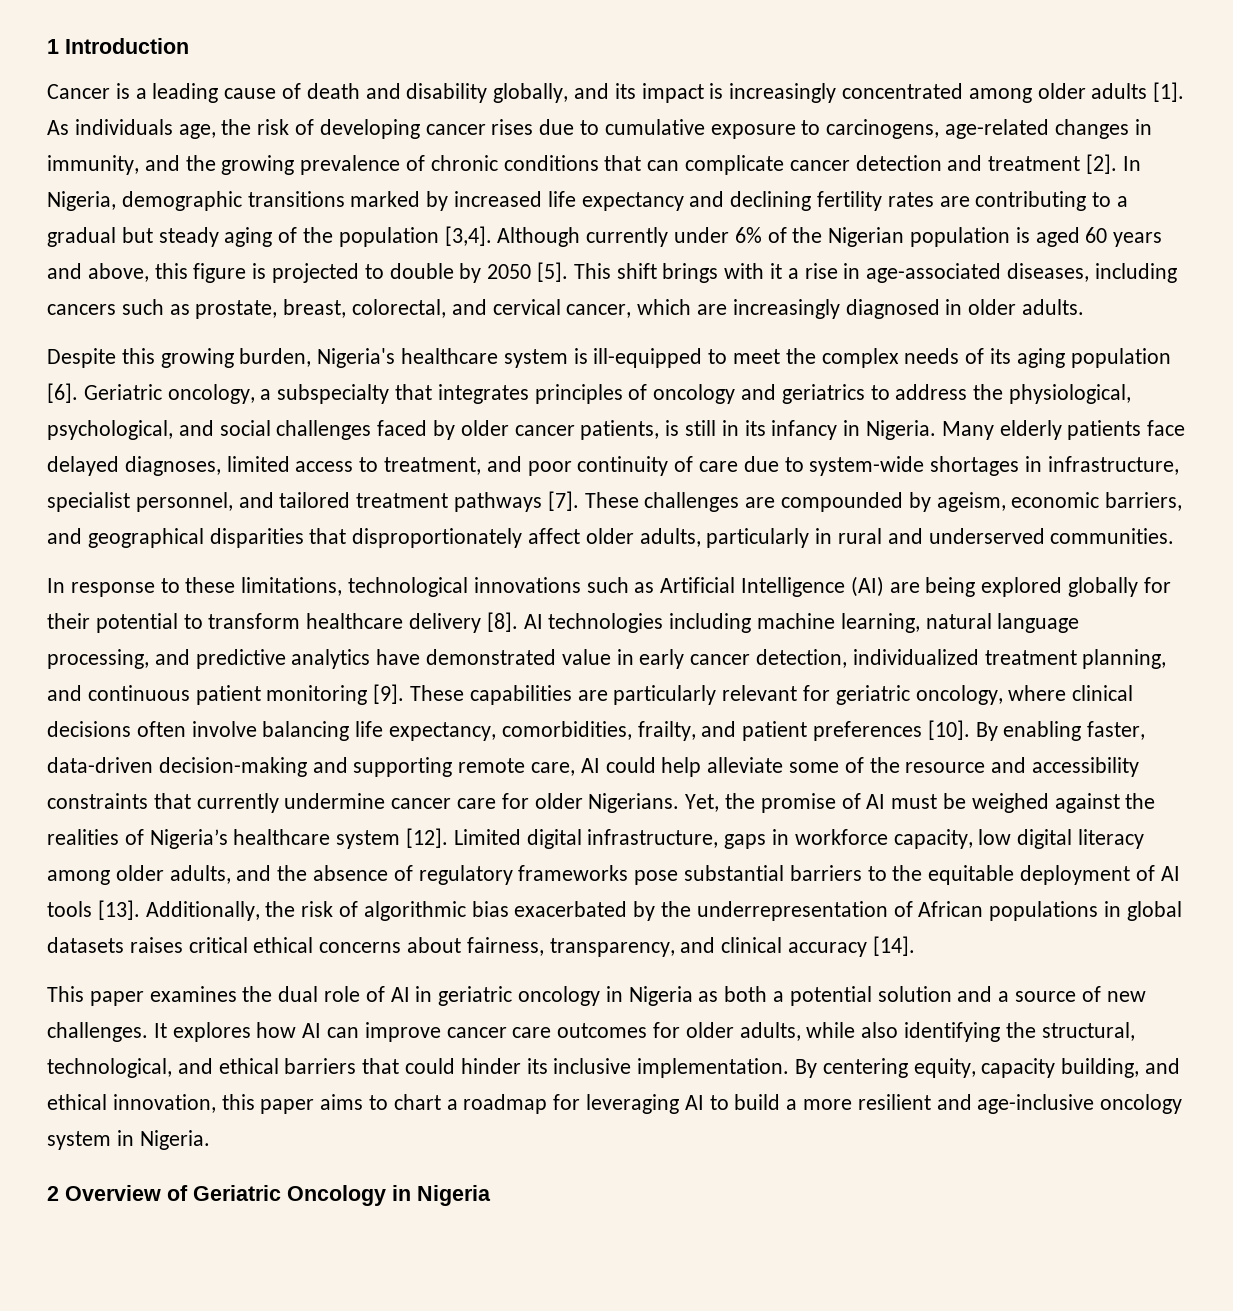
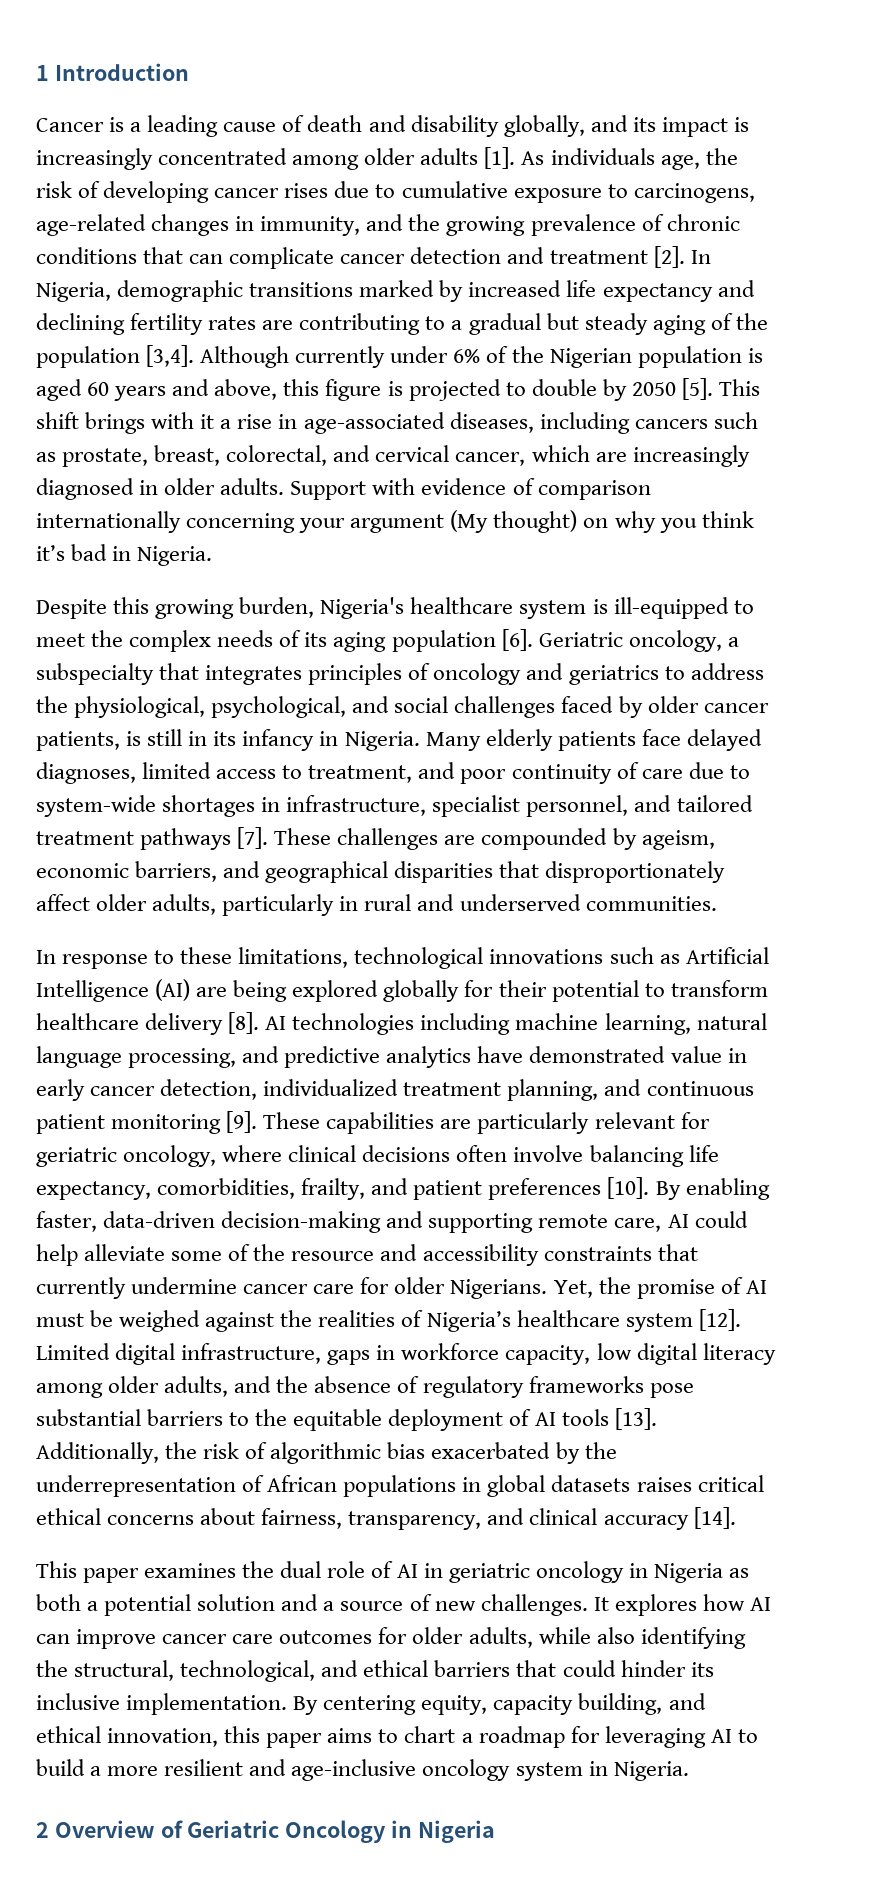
+ Support with evidence of comparison internationally concerning your argument (My thought) on why you think it’s bad in Nigeria.

